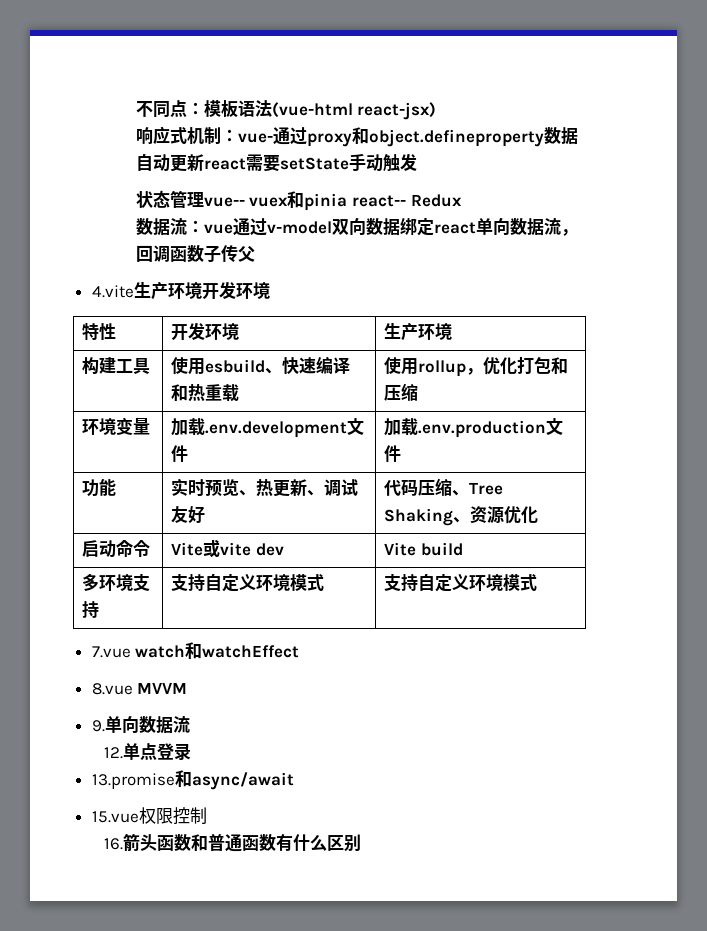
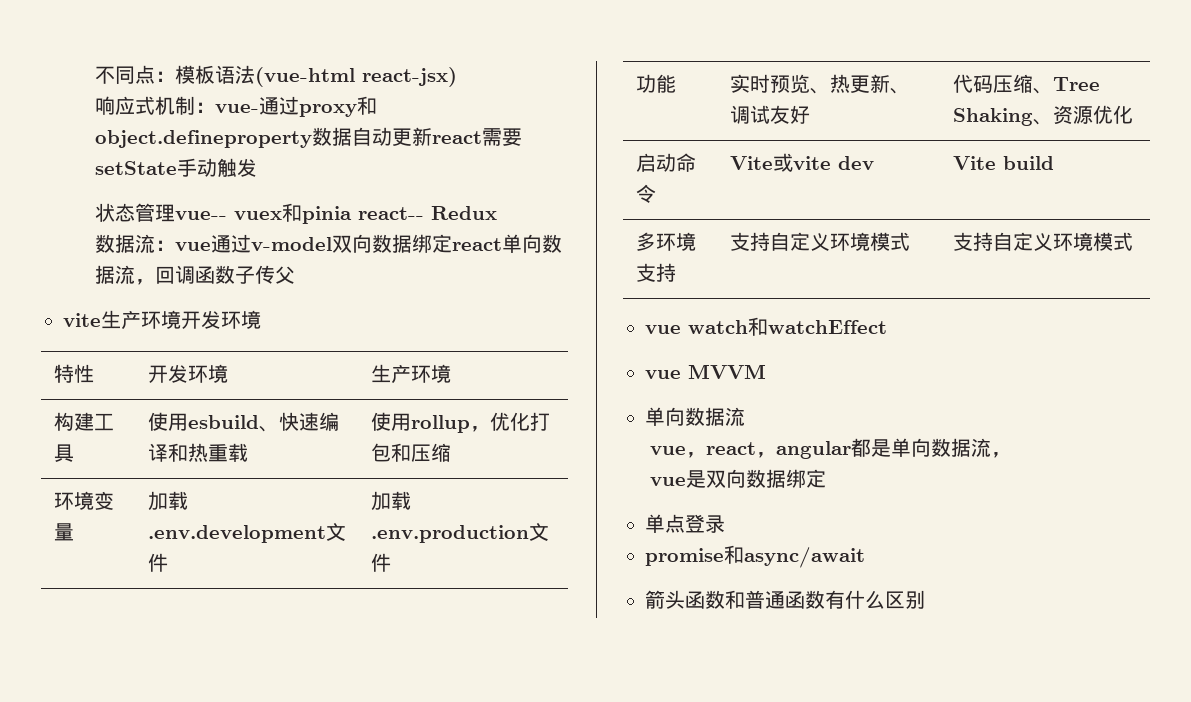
- 4.vite生产环境开发环境
+ vite生产环境开发环境
- 7.vue watch和watchEffect
+ vue watch和watchEffect
- 8.vue MVVM
- 9.单向数据流
+ vue MVVM
+ 单向数据流
- 12.单点登录
+ vue，react，angular都是单向数据流，
+ vue是双向数据绑定
+ 单点登录
- 13.promise和async/await
+ promise和async/await
- 15.vue权限控制
- 16.箭头函数和普通函数有什么区别
+ 箭头函数和普通函数有什么区别

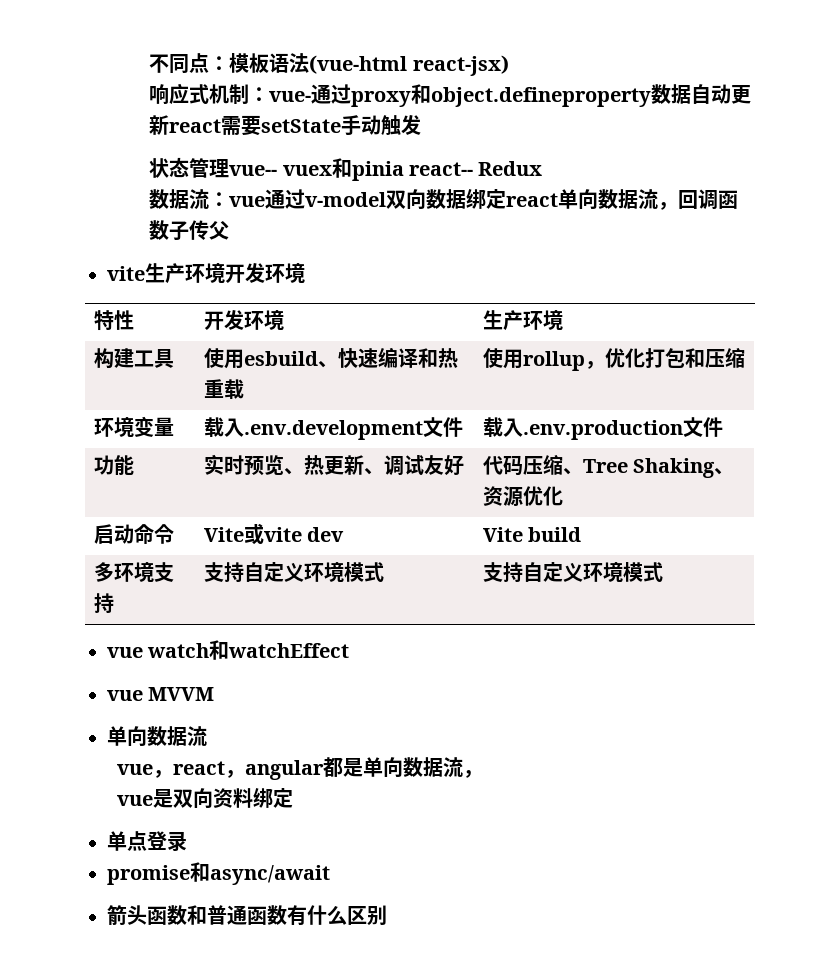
- 环境变量 | 加载.env.development文件 | 加载.env.production文件
+ 环境变量 | 载入.env.development文件 | 载入.env.production文件
- vue是双向数据绑定
+ vue是双向资料绑定

